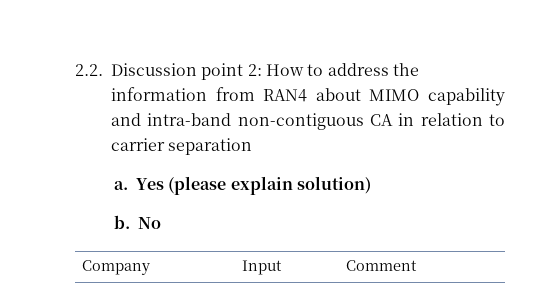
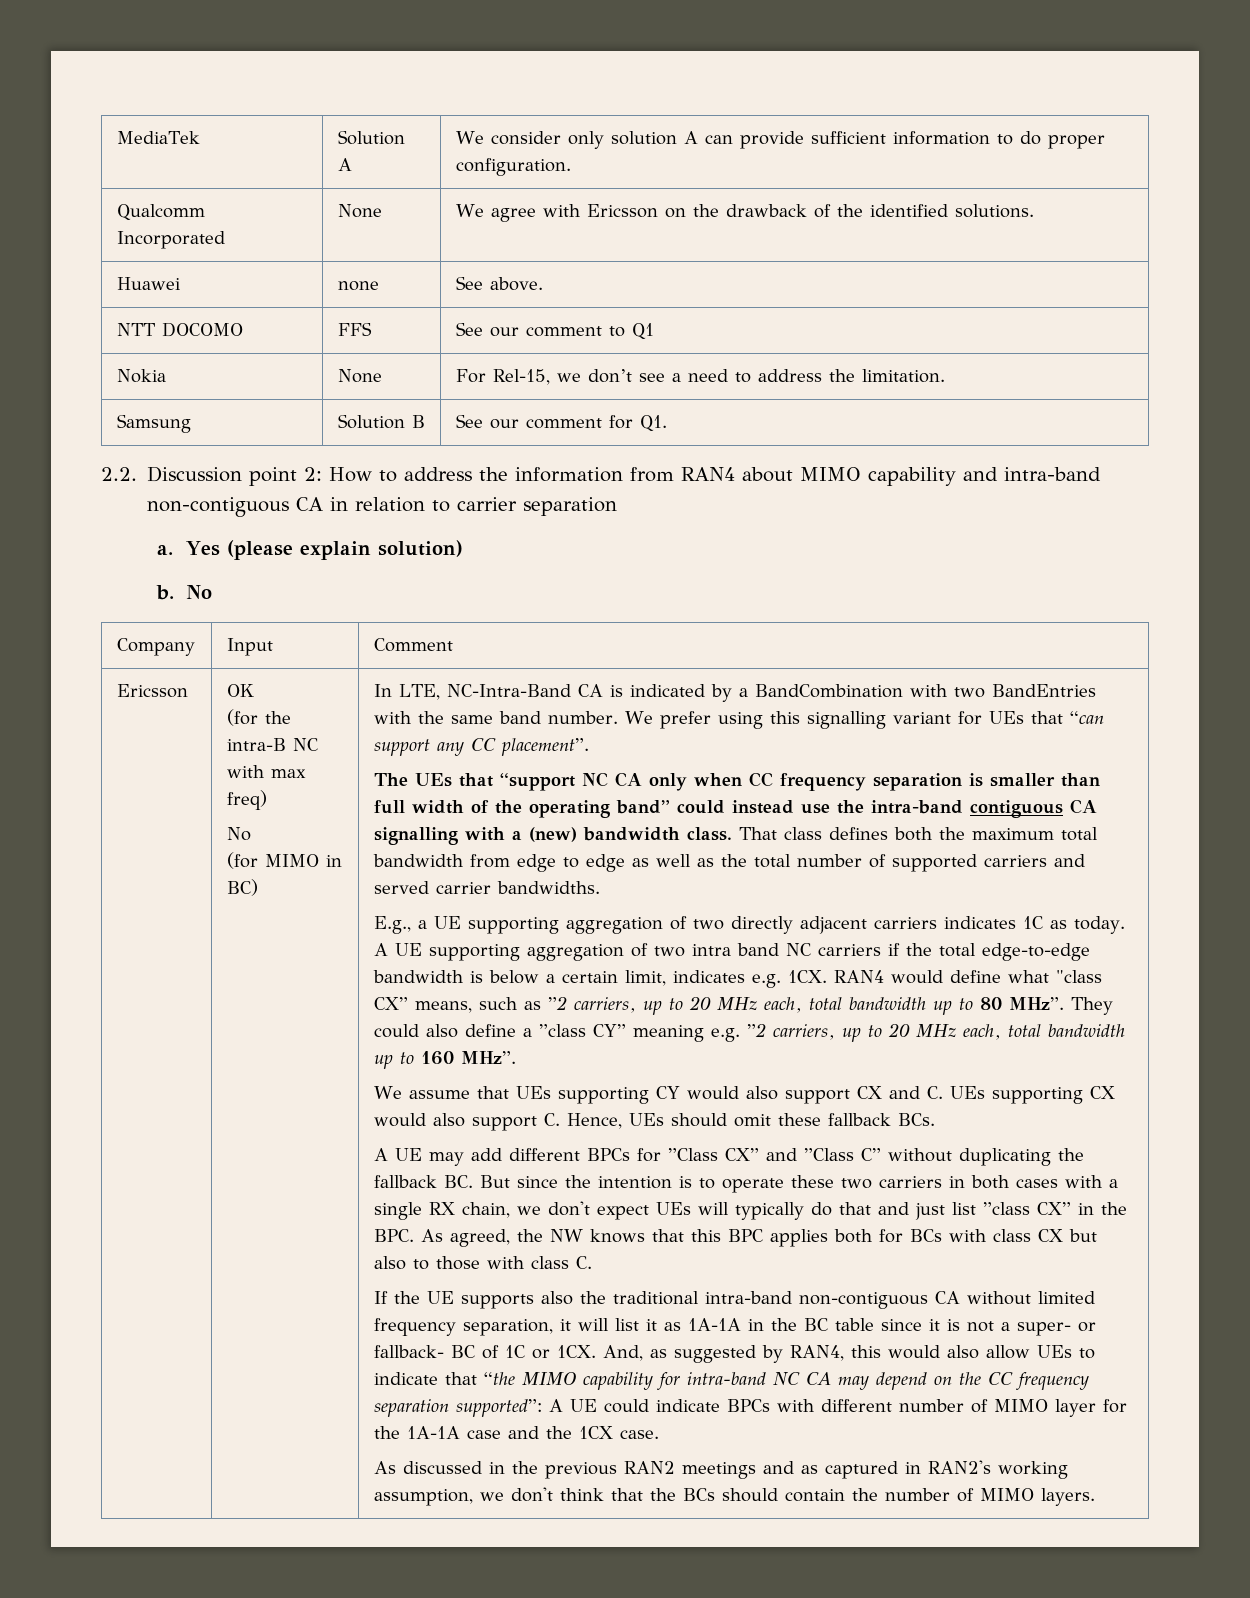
+ MediaTek | Solution A | We consider only solution A can provide sufficient information to do proper configuration.
+ Qualcomm Incorporated | None | We agree with Ericsson on the drawback of the identified solutions.
+ Huawei | none | See above.
+ NTT DOCOMO | FFS | See our comment to Q1
+ Nokia | None | For Rel-15, we don’t see a need to address the limitation.
+ Samsung | Solution B | See our comment for Q1.
+ Ericsson | OK
+ (for the intra-B NC with max freq)
+ No
+ (for MIMO in BC) | In LTE, NC-Intra-Band CA is indicated by a BandCombination with two BandEntries with the same band number. We prefer using this signalling variant for UEs that “can support any CC placement”.
+ The UEs that “support NC CA only when CC frequency separation is smaller than full width of the operating band” could instead use the intra-band contiguous CA signalling with a (new) bandwidth class. That class defines both the maximum total bandwidth from edge to edge as well as the total number of supported carriers and served carrier bandwidths.
+ E.g., a UE supporting aggregation of two directly adjacent carriers indicates 1C as today. A UE supporting aggregation of two intra band NC carriers if the total edge-to-edge bandwidth is below a certain limit, indicates e.g. 1CX. RAN4 would define what "class CX” means, such as ”2 carriers, up to 20 MHz each, total bandwidth up to 80 MHz”. They could also define a ”class CY” meaning e.g. ”2 carriers, up to 20 MHz each, total bandwidth up to 160 MHz”.
+ We assume that UEs supporting CY would also support CX and C. UEs supporting CX would also support C. Hence, UEs should omit these fallback BCs.
+ A UE may add different BPCs for ”Class CX” and ”Class C” without duplicating the fallback BC. But since the intention is to operate these two carriers in both cases with a single RX chain, we don't expect UEs will typically do that and just list ”class CX” in the BPC. As agreed, the NW knows that this BPC applies both for BCs with class CX but also to those with class C.
+ If the UE supports also the traditional intra-band non-contiguous CA without limited frequency separation, it will list it as 1A-1A in the BC table since it is not a super- or fallback- BC of 1C or 1CX. And, as suggested by RAN4, this would also allow UEs to indicate that “the MIMO capability for intra-band NC CA may depend on the CC frequency separation supported”: A UE could indicate BPCs with different number of MIMO layer for the 1A-1A case and the 1CX case.
+ As discussed in the previous RAN2 meetings and as captured in RAN2's working assumption, we don't think that the BCs should contain the number of MIMO layers.

